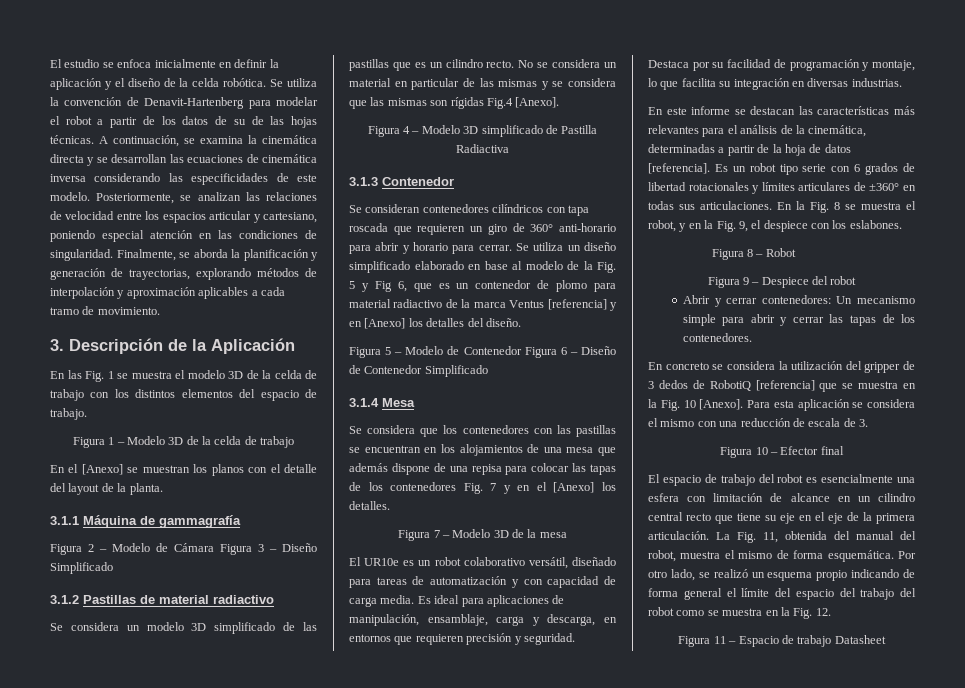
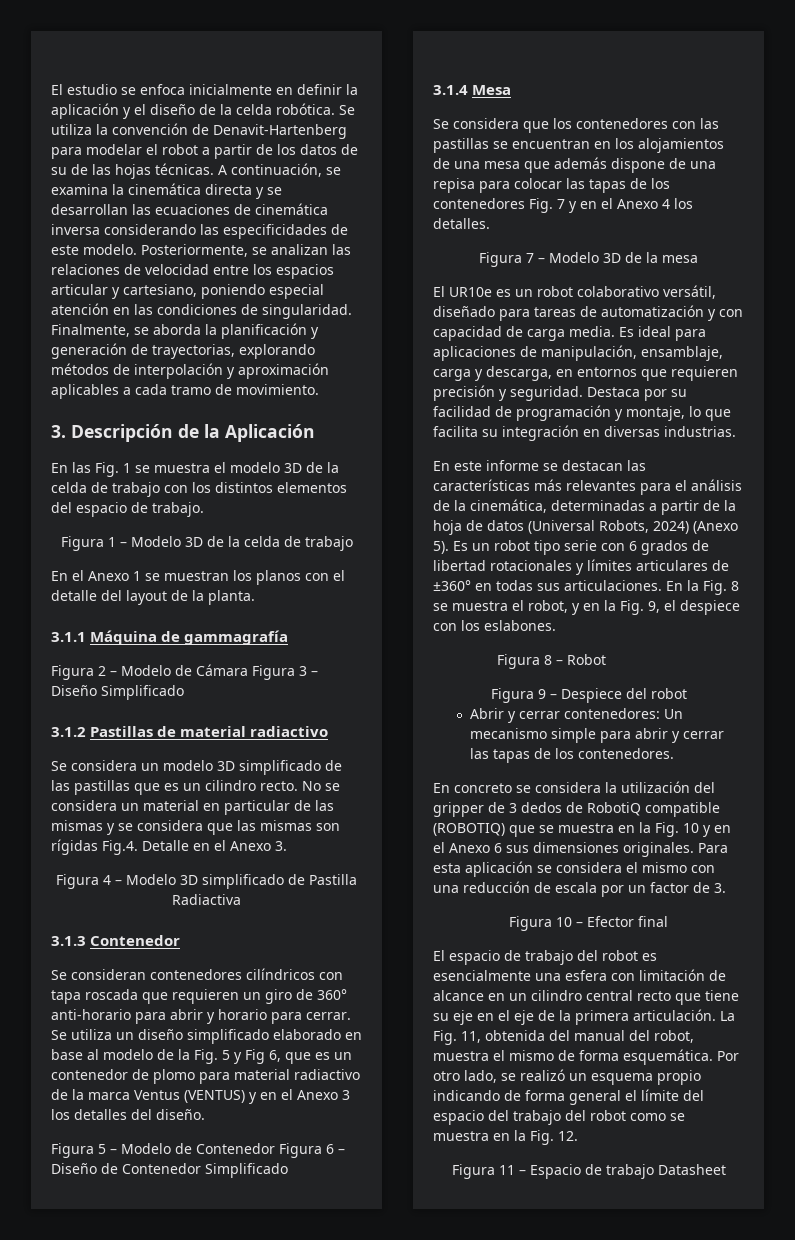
- En el [Anexo] se muestran los planos con el detalle del layout de la planta.
+ En el Anexo 1 se muestran los planos con el detalle del layout de la planta.
- No se considera un material en particular de las mismas y se considera que las mismas son rígidas Fig.4 [Anexo].
+ No se considera un material en particular de las mismas y se considera que las mismas son rígidas Fig.4. Detalle en el Anexo 3.
- Se utiliza un diseño simplificado elaborado en base al modelo de la Fig. 5 y Fig 6, que es un contenedor de plomo para material radiactivo de la marca Ventus [referencia] y en [Anexo] los detalles del diseño.
+ Se utiliza un diseño simplificado elaborado en base al modelo de la Fig. 5 y Fig 6, que es un contenedor de plomo para material radiactivo de la marca Ventus (VENTUS) y en el Anexo 3 los detalles del diseño.
- Se considera que los contenedores con las pastillas se encuentran en los alojamientos de una mesa que además dispone de una repisa para colocar las tapas de los contenedores Fig. 7 y en el [Anexo] los detalles.
+ Se considera que los contenedores con las pastillas se encuentran en los alojamientos de una mesa que además dispone de una repisa para colocar las tapas de los contenedores Fig. 7 y en el Anexo 4 los detalles.
- En este informe se destacan las características más relevantes para el análisis de la cinemática, determinadas a partir de la hoja de datos [referencia].
+ En este informe se destacan las características más relevantes para el análisis de la cinemática, determinadas a partir de la hoja de datos (Universal Robots, 2024) (Anexo 5).
- En concreto se considera la utilización del gripper de 3 dedos de RobotiQ [referencia] que se muestra en la Fig. 10 [Anexo].
+ En concreto se considera la utilización del gripper de 3 dedos de RobotiQ compatible (ROBOTIQ) que se muestra en la Fig. 10 y en el Anexo 6 sus dimensiones originales.
- Para esta aplicación se considera el mismo con una reducción de escala de 3.
+ Para esta aplicación se considera el mismo con una reducción de escala por un factor de 3.

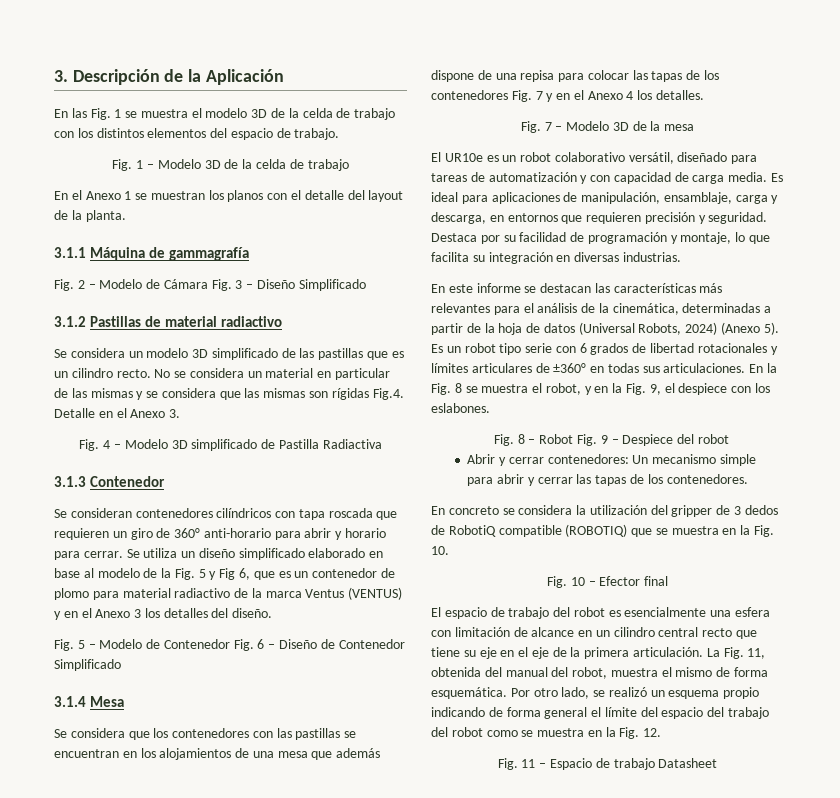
- El estudio se enfoca inicialmente en definir la aplicación y el diseño de la celda robótica. Se utiliza la convención de Denavit-Hartenberg para modelar el robot a partir de los datos de su de las hojas técnicas. A continuación, se examina la cinemática directa y se desarrollan las ecuaciones de cinemática inversa considerando las especificidades de este modelo. Posteriormente, se analizan las relaciones de velocidad entre los espacios articular y cartesiano, poniendo especial atención en las condiciones de singularidad. Finalmente, se aborda la planificación y generación de trayectorias, explorando métodos de interpolación y aproximación aplicables a cada tramo de movimiento.
- Figura 1 – Modelo 3D de la celda de trabajo
+ Fig. 1 – Modelo 3D de la celda de trabajo
- Figura 2 – Modelo de Cámara Figura 3 – Diseño Simplificado
+ Fig. 2 – Modelo de Cámara Fig. 3 – Diseño Simplificado
- Figura 4 – Modelo 3D simplificado de Pastilla Radiactiva
+ Fig. 4 – Modelo 3D simplificado de Pastilla Radiactiva
- Figura 5 – Modelo de Contenedor Figura 6 – Diseño de Contenedor Simplificado
+ Fig. 5 – Modelo de Contenedor Fig. 6 – Diseño de Contenedor Simplificado
- Figura 7 – Modelo 3D de la mesa
+ Fig. 7 – Modelo 3D de la mesa
- Figura 8 – Robot
- Figura 9 – Despiece del robot
+ Fig. 8 – Robot Fig. 9 – Despiece del robot
- En concreto se considera la utilización del gripper de 3 dedos de RobotiQ compatible (ROBOTIQ) que se muestra en la Fig. 10 y en el Anexo 6 sus dimensiones originales. Para esta aplicación se considera el mismo con una reducción de escala por un factor de 3.
- Figura 10 – Efector final
+ En concreto se considera la utilización del gripper de 3 dedos de RobotiQ compatible (ROBOTIQ) que se muestra en la Fig. 10.
+ Fig. 10 – Efector final
- Figura 11 – Espacio de trabajo Datasheet
+ Fig. 11 – Espacio de trabajo Datasheet

